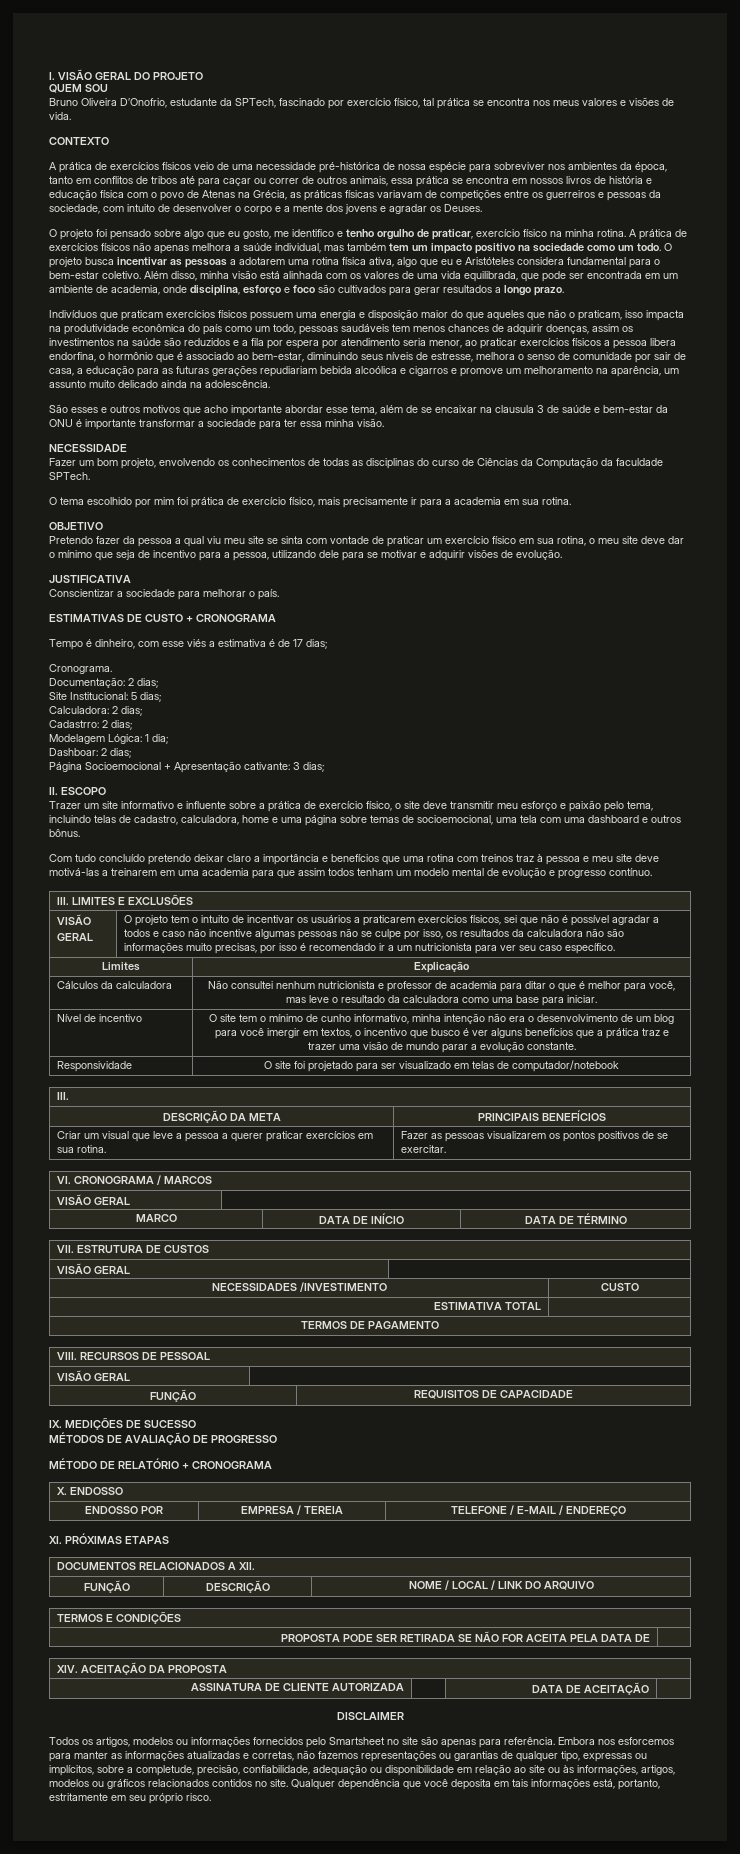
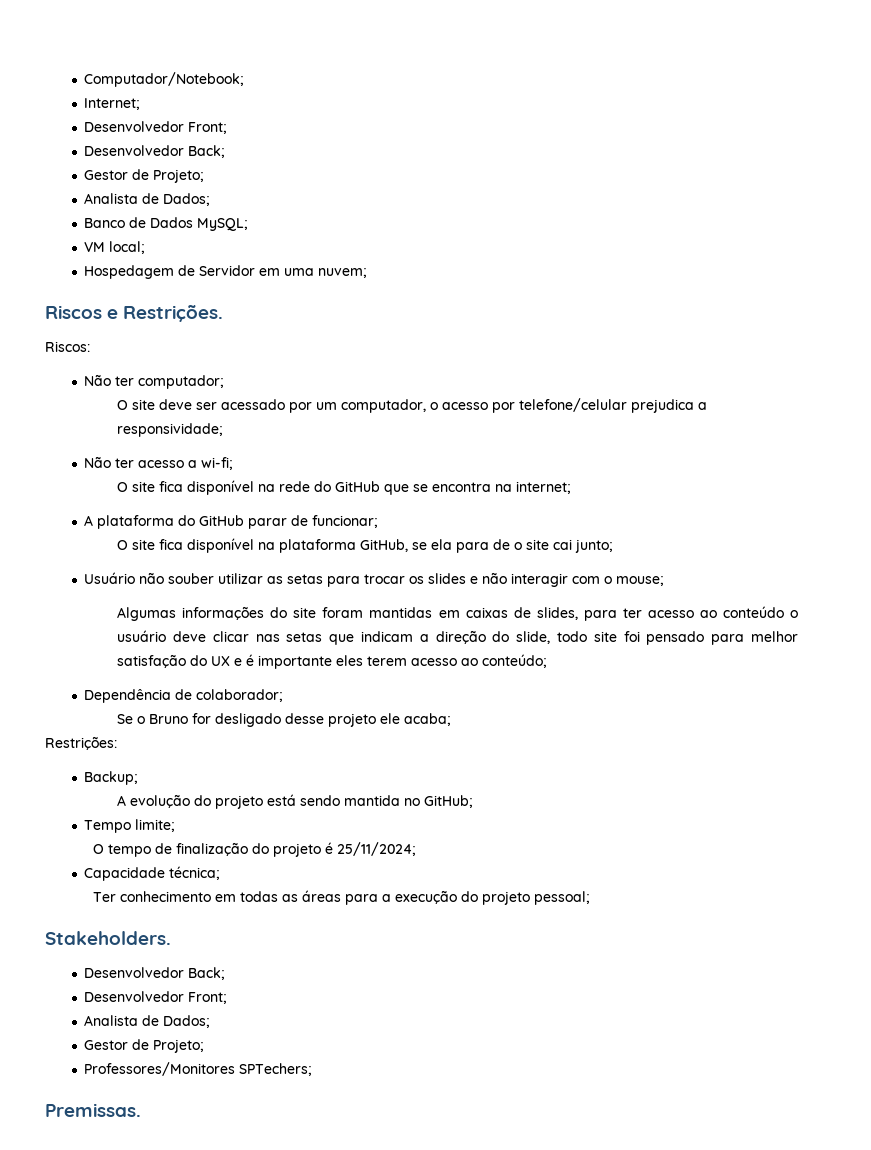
- I. VISÃO GERAL DO PROJETO
- QUEM SOU
- Bruno Oliveira D’Onofrio, estudante da SPTech, fascinado por exercício físico, tal prática se encontra nos meus valores e visões de vida.
- CONTEXTO
- A prática de exercícios físicos veio de uma necessidade pré-histórica de nossa espécie para sobreviver nos ambientes da época, tanto em conflitos de tribos até para caçar ou correr de outros animais, essa prática se encontra em nossos livros de história e educação física com o povo de Atenas na Grécia, as práticas físicas variavam de competições entre os guerreiros e pessoas da sociedade, com intuito de desenvolver o corpo e a mente dos jovens e agradar os Deuses.
- O projeto foi pensado sobre algo que eu gosto, me identifico e tenho orgulho de praticar, exercício físico na minha rotina. A prática de exercícios físicos não apenas melhora a saúde individual, mas também tem um impacto positivo na sociedade como um todo. O projeto busca incentivar as pessoas a adotarem uma rotina física ativa, algo que eu e Aristóteles considera fundamental para o bem-estar coletivo. Além disso, minha visão está alinhada com os valores de uma vida equilibrada, que pode ser encontrada em um ambiente de academia, onde disciplina, esforço e foco são cultivados para gerar resultados a longo prazo.
- Indivíduos que praticam exercícios físicos possuem uma energia e disposição maior do que aqueles que não o praticam, isso impacta na produtividade econômica do país como um todo, pessoas saudáveis tem menos chances de adquirir doenças, assim os investimentos na saúde são reduzidos e a fila por espera por atendimento seria menor, ao praticar exercícios físicos a pessoa libera endorfina, o hormônio que é associado ao bem-estar, diminuindo seus níveis de estresse, melhora o senso de comunidade por sair de casa, a educação para as futuras gerações repudiariam bebida alcoólica e cigarros e promove um melhoramento na aparência, um assunto muito delicado ainda na adolescência.
- São esses e outros motivos que acho importante abordar esse tema, além de se encaixar na clausula 3 de saúde e bem-estar da ONU é importante transformar a sociedade para ter essa minha visão.
- NECESSIDADE
- Fazer um bom projeto, envolvendo os conhecimentos de todas as disciplinas do curso de Ciências da Computação da faculdade SPTech.
- O tema escolhido por mim foi prática de exercício físico, mais precisamente ir para a academia em sua rotina.
- OBJETIVO
- Pretendo fazer da pessoa a qual viu meu site se sinta com vontade de praticar um exercício físico em sua rotina, o meu site deve dar o mínimo que seja de incentivo para a pessoa, utilizando dele para se motivar e adquirir visões de evolução.
- JUSTIFICATIVA
- Conscientizar a sociedade para melhorar o país.
- ESTIMATIVAS DE CUSTO + CRONOGRAMA
- Tempo é dinheiro, com esse viés a estimativa é de 17 dias;
- Cronograma.
- Documentação: 2 dias;
- Site Institucional: 5 dias;
- Calculadora: 2 dias;
- Cadastrro: 2 dias;
- Modelagem Lógica: 1 dia;
- Dashboar: 2 dias;
- Página Socioemocional + Apresentação cativante: 3 dias;
- II. ESCOPO
- Trazer um site informativo e influente sobre a prática de exercício físico, o site deve transmitir meu esforço e paixão pelo tema, incluindo telas de cadastro, calculadora, home e uma página sobre temas de socioemocional, uma tela com uma dashboard e outros bônus.
- Com tudo concluído pretendo deixar claro a importância e benefícios que uma rotina com treinos traz à pessoa e meu site deve motivá-las a treinarem em uma academia para que assim todos tenham um modelo mental de evolução e progresso contínuo.
- III. LIMITES E EXCLUSÕES
- VISÃO
- GERAL | O projeto tem o intuito de incentivar os usuários a praticarem exercícios físicos, sei que não é possível agradar a todos e caso não incentive algumas pessoas não se culpe por isso, os resultados da calculadora não são informações muito precisas, por isso é recomendado ir a um nutricionista para ver seu caso específico.
- Limites | Explicação
- Cálculos da calculadora | Não consultei nenhum nutricionista e professor de academia para ditar o que é melhor para você, mas leve o resultado da calculadora como uma base para iniciar.
- Nível de incentivo | O site tem o mínimo de cunho informativo, minha intenção não era o desenvolvimento de um blog para você imergir em textos, o incentivo que busco é ver alguns benefícios que a prática traz e trazer uma visão de mundo parar a evolução constante.
- Responsividade | O site foi projetado para ser visualizado em telas de computador/notebook
- III.
- DESCRIÇÃO DA META | PRINCIPAIS BENEFÍCIOS
- Criar um visual que leve a pessoa a querer praticar exercícios em sua rotina. | Fazer as pessoas visualizarem os pontos positivos de se exercitar.
- VI. CRONOGRAMA / MARCOS
- VISÃO GERAL |
- MARCO | DATA DE INÍCIO | DATA DE TÉRMINO
- VII. ESTRUTURA DE CUSTOS
- VISÃO GERAL |
- NECESSIDADES /INVESTIMENTO | CUSTO
- ESTIMATIVA TOTAL |
- TERMOS DE PAGAMENTO
- VIII. RECURSOS DE PESSOAL
- VISÃO GERAL |
- FUNÇÃO | REQUISITOS DE CAPACIDADE
- IX. MEDIÇÕES DE SUCESSO
- MÉTODOS DE AVALIAÇÃO DE PROGRESSO
- MÉTODO DE RELATÓRIO + CRONOGRAMA
- X. ENDOSSO
- ENDOSSO POR | EMPRESA / TEREIA | TELEFONE / E-MAIL / ENDEREÇO
- XI. PRÓXIMAS ETAPAS
- DOCUMENTOS RELACIONADOS A XII.
- FUNÇÃO | DESCRIÇÃO | NOME / LOCAL / LINK DO ARQUIVO
- TERMOS E CONDIÇÕES
- PROPOSTA PODE SER RETIRADA SE NÃO FOR ACEITA PELA DATA DE |
- XIV. ACEITAÇÃO DA PROPOSTA
- ASSINATURA DE CLIENTE AUTORIZADA | | DATA DE ACEITAÇÃO |
- DISCLAIMER
- Todos os artigos, modelos ou informações fornecidos pelo Smartsheet no site são apenas para referência. Embora nos esforcemos para manter as informações atualizadas e corretas, não fazemos representações ou garantias de qualquer tipo, expressas ou implícitos, sobre a completude, precisão, confiabilidade, adequação ou disponibilidade em relação ao site ou às informações, artigos, modelos ou gráficos relacionados contidos no site. Qualquer dependência que você deposita em tais informações está, portanto, estritamente em seu próprio risco.
+ Computador/Notebook;
+ Internet;
+ Desenvolvedor Front;
+ Desenvolvedor Back;
+ Gestor de Projeto;
+ Analista de Dados;
+ Banco de Dados MySQL;
+ VM local;
+ Hospedagem de Servidor em uma nuvem;
+ Riscos e Restrições.
+ Riscos:
+ Não ter computador;
+ O site deve ser acessado por um computador, o acesso por telefone/celular prejudica a responsividade;
+ Não ter acesso a wi-fi;
+ O site fica disponível na rede do GitHub que se encontra na internet;
+ A plataforma do GitHub parar de funcionar;
+ O site fica disponível na plataforma GitHub, se ela para de o site cai junto;
+ Usuário não souber utilizar as setas para trocar os slides e não interagir com o mouse;
+ Algumas informações do site foram mantidas em caixas de slides, para ter acesso ao conteúdo o usuário deve clicar nas setas que indicam a direção do slide, todo site foi pensado para melhor satisfação do UX e é importante eles terem acesso ao conteúdo;
+ Dependência de colaborador;
+ Se o Bruno for desligado desse projeto ele acaba;
+ Restrições:
+ Backup;
+ A evolução do projeto está sendo mantida no GitHub;
+ Tempo limite;
+ O tempo de finalização do projeto é 25/11/2024;
+ Capacidade técnica;
+ Ter conhecimento em todas as áreas para a execução do projeto pessoal;
+ Stakeholders.
+ Desenvolvedor Back;
+ Desenvolvedor Front;
+ Analista de Dados;
+ Gestor de Projeto;
+ Professores/Monitores SPTechers;
+ Premissas.

